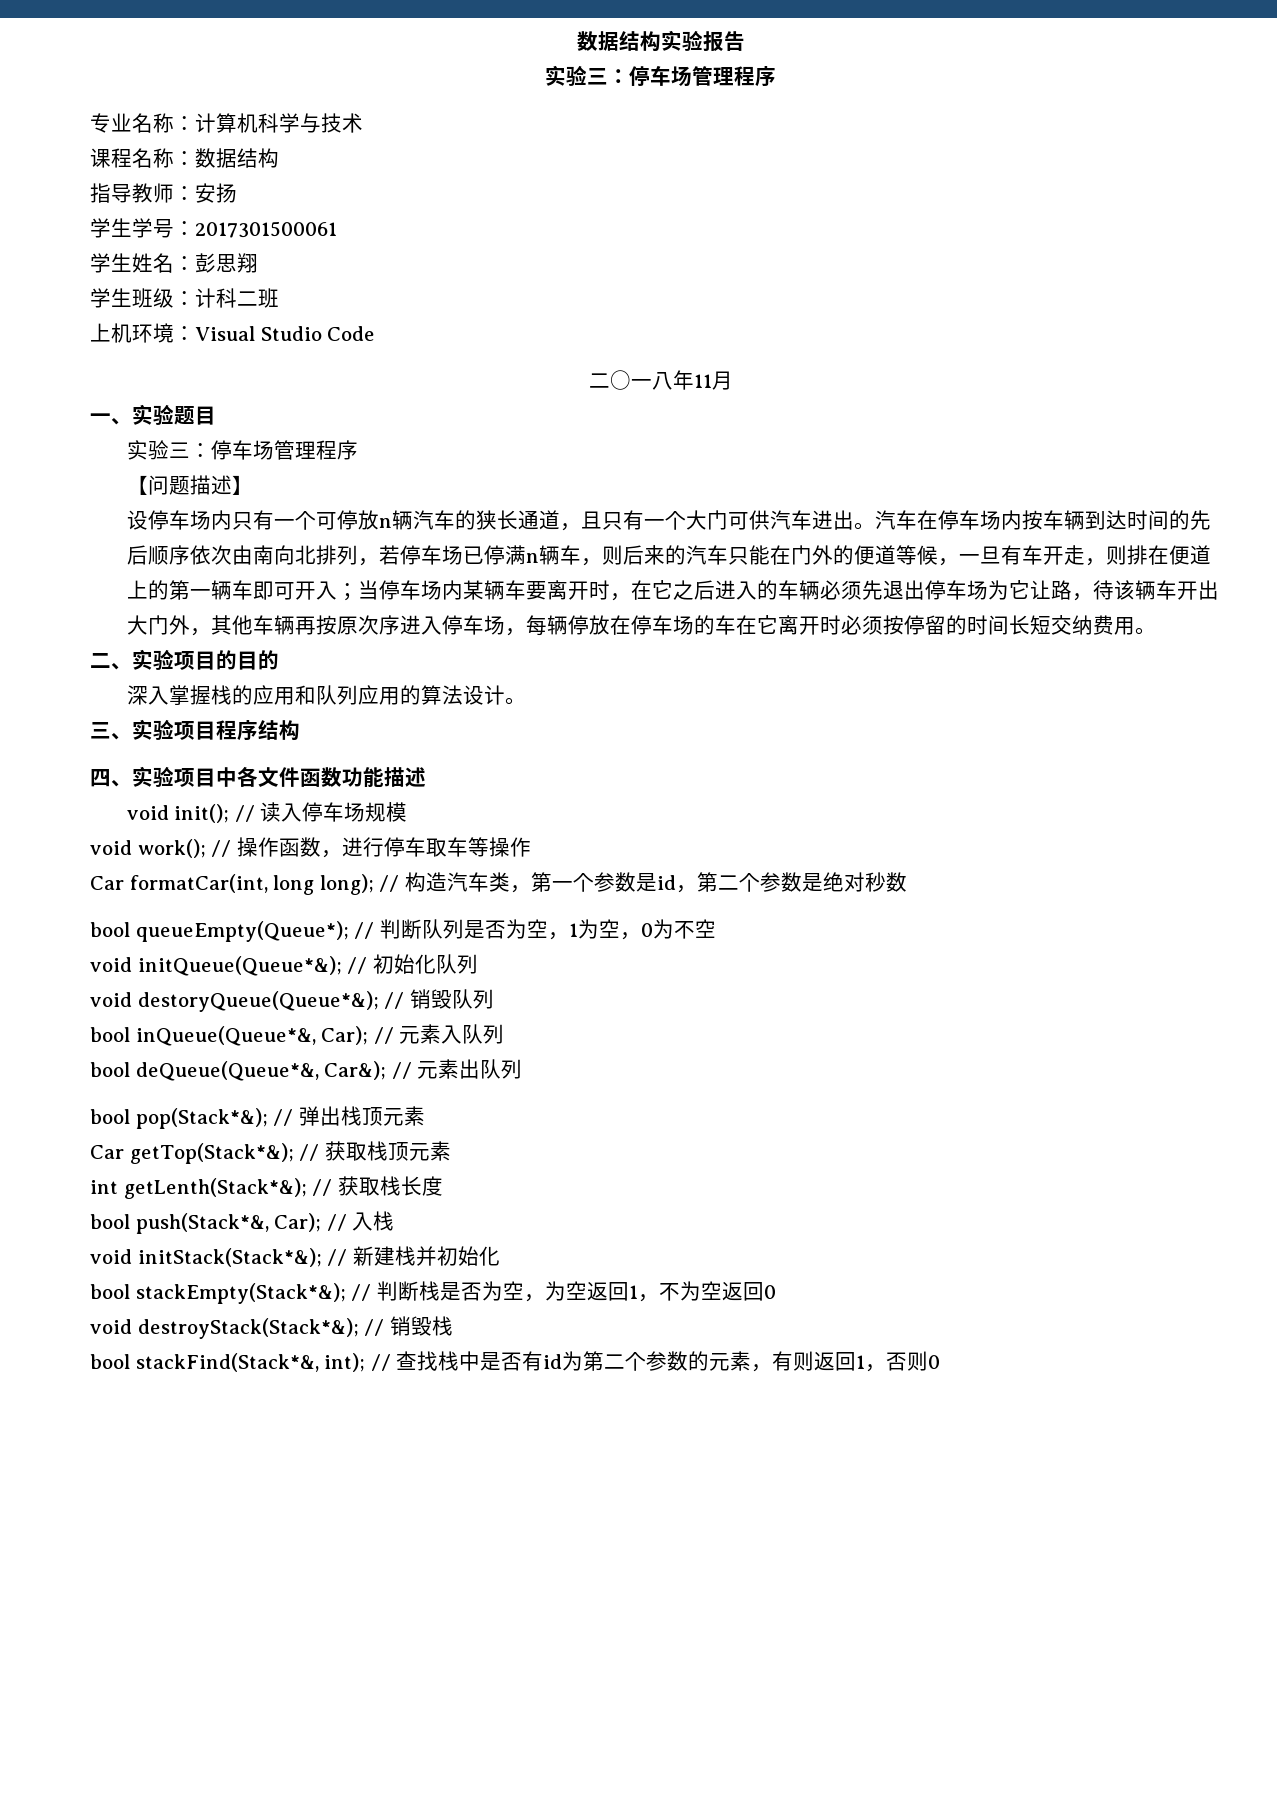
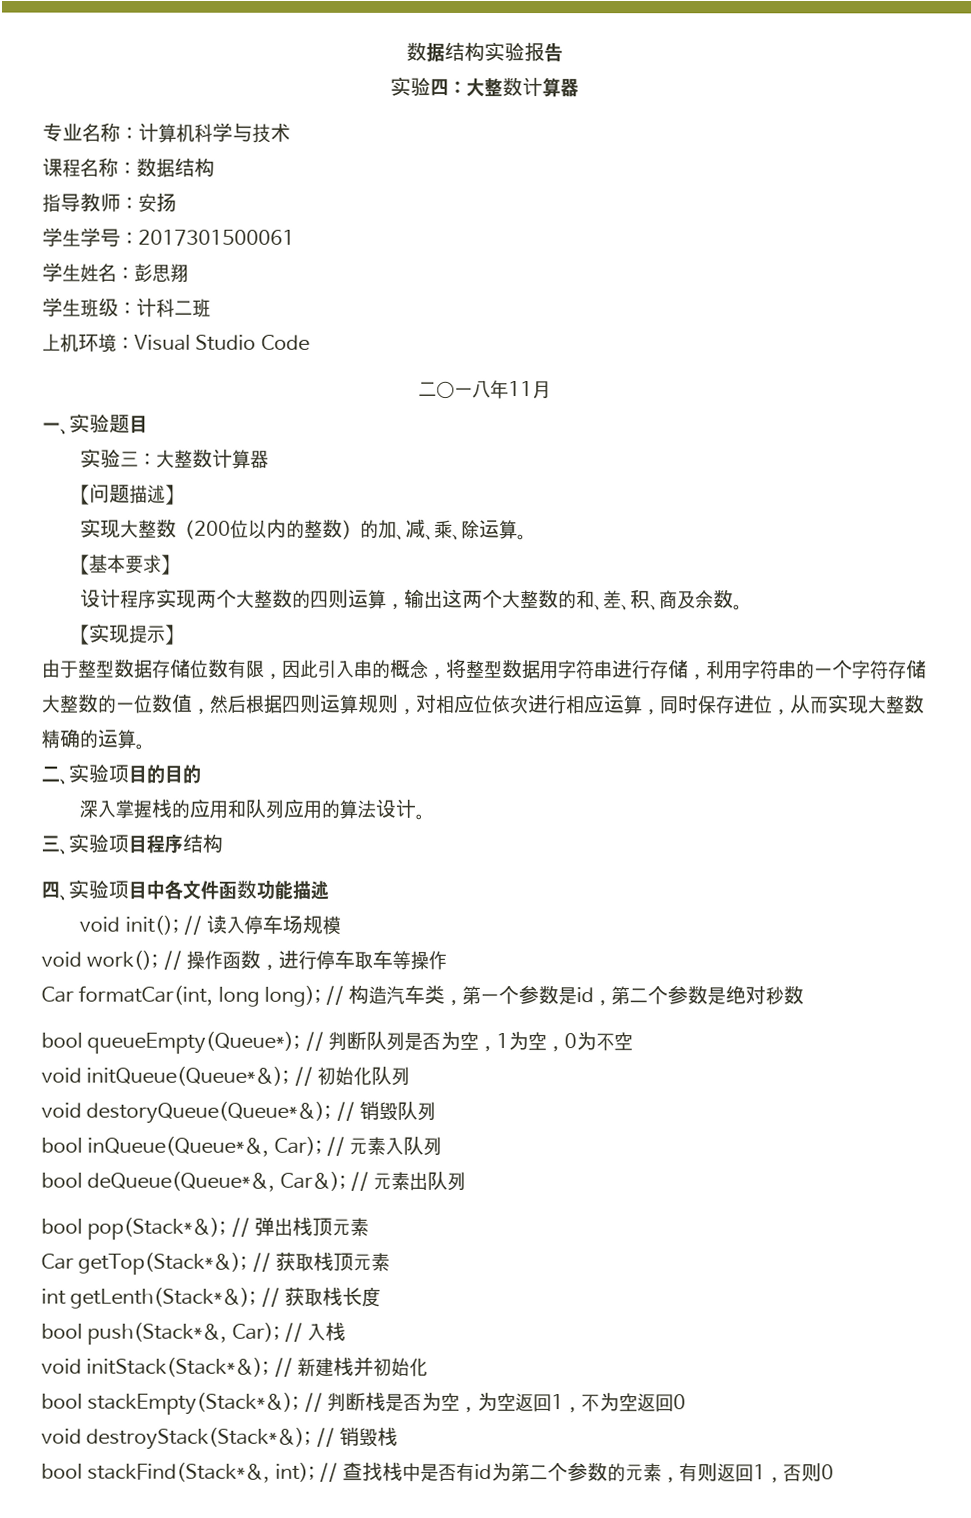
  数据结构实验报告
- 实验三：停车场管理程序
+ 实验四：大整数计算器
  一、实验题目
- 实验三：停车场管理程序
+ 实验三：大整数计算器
- 设停车场内只有一个可停放n辆汽车的狭长通道，且只有一个大门可供汽车进出。汽车在停车场内按车辆到达时间的先后顺序依次由南向北排列，若停车场已停满n辆车，则后来的汽车只能在门外的便道等候，一旦有车开走，则排在便道上的第一辆车即可开入；当停车场内某辆车要离开时，在它之后进入的车辆必须先退出停车场为它让路，待该辆车开出大门外，其他车辆再按原次序进入停车场，每辆停放在停车场的车在它离开时必须按停留的时间长短交纳费用。
+ 实现大整数（200位以内的整数）的加、减、乘、除运算。
+ 【基本要求】
+ 设计程序实现两个大整数的四则运算，输出这两个大整数的和、差、积、商及余数。
+ 【实现提示】
+ 由于整型数据存储位数有限，因此引入串的概念，将整型数据用字符串进行存储，利用字符串的一个字符存储大整数的一位数值，然后根据四则运算规则，对相应位依次进行相应运算，同时保存进位，从而实现大整数精确的运算。

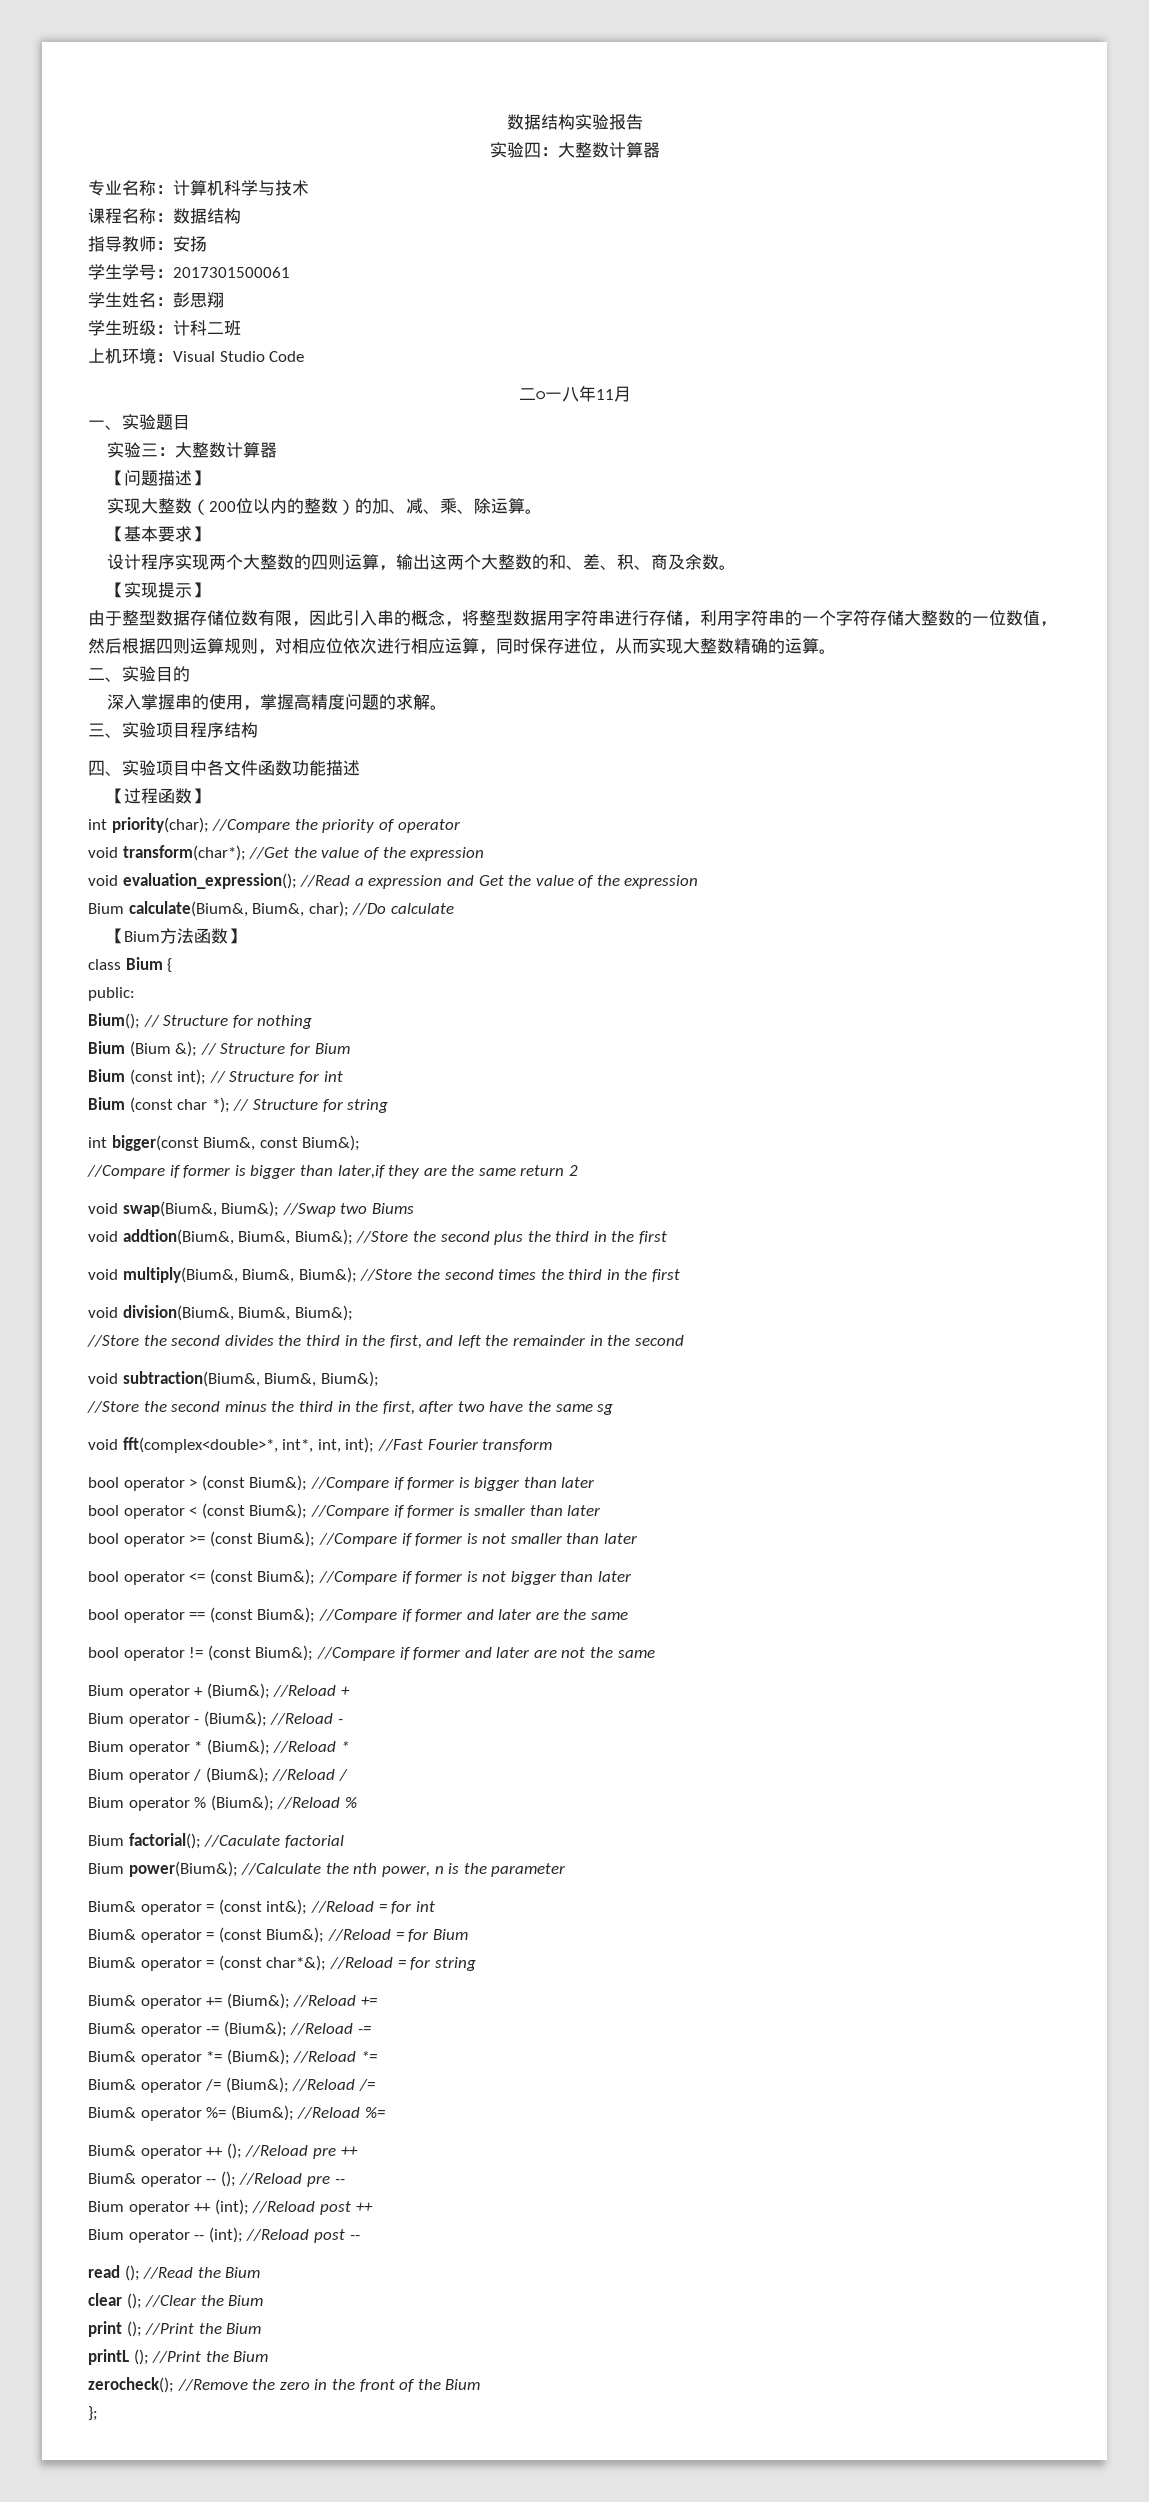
- 二、实验项目的目的
+ 二、实验目的
- 深入掌握栈的应用和队列应用的算法设计。
+ 深入掌握串的使用，掌握高精度问题的求解。
- void init(); // 读入停车场规模
- void work(); // 操作函数，进行停车取车等操作
- Car formatCar(int, long long); // 构造汽车类，第一个参数是id，第二个参数是绝对秒数
- bool queueEmpty(Queue*); // 判断队列是否为空，1为空，0为不空
- void initQueue(Queue*&); // 初始化队列
- void destoryQueue(Queue*&); // 销毁队列
- bool inQueue(Queue*&, Car); // 元素入队列
- bool deQueue(Queue*&, Car&); // 元素出队列
- bool pop(Stack*&); // 弹出栈顶元素
- Car getTop(Stack*&); // 获取栈顶元素
- int getLenth(Stack*&); // 获取栈长度
- bool push(Stack*&, Car); // 入栈
- void initStack(Stack*&); // 新建栈并初始化
- bool stackEmpty(Stack*&); // 判断栈是否为空，为空返回1，不为空返回0
- void destroyStack(Stack*&); // 销毁栈
- bool stackFind(Stack*&, int); // 查找栈中是否有id为第二个参数的元素，有则返回1，否则0
+ 【过程函数】
+ int priority(char); //Compare the priority of operator
+ void transform(char*); //Get the value of the expression
+ void evaluation_expression(); //Read a expression and Get the value of the expression
+ Bium calculate(Bium&, Bium&, char); //Do calculate
+ 【Bium方法函数】
+ class Bium {
+ public:
+ Bium(); // Structure for nothing
+ Bium (Bium &); // Structure for Bium
+ Bium (const int); // Structure for int
+ Bium (const char *); // Structure for string
+ int bigger(const Bium&, const Bium&);
+ //Compare if former is bigger than later,if they are the same return 2
+ void swap(Bium&, Bium&); //Swap two Biums
+ void addtion(Bium&, Bium&, Bium&); //Store the second plus the third in the first
+ void multiply(Bium&, Bium&, Bium&); //Store the second times the third in the first
+ void division(Bium&, Bium&, Bium&);
+ //Store the second divides the third in the first, and left the remainder in the second
+ void subtraction(Bium&, Bium&, Bium&);
+ //Store the second minus the third in the first, after two have the same sg
+ void fft(complex<double>*, int*, int, int); //Fast Fourier transform
+ bool operator > (const Bium&); //Compare if former is bigger than later
+ bool operator < (const Bium&); //Compare if former is smaller than later
+ bool operator >= (const Bium&); //Compare if former is not smaller than later
+ bool operator <= (const Bium&); //Compare if former is not bigger than later
+ bool operator == (const Bium&); //Compare if former and later are the same
+ bool operator != (const Bium&); //Compare if former and later are not the same
+ Bium operator + (Bium&); //Reload +
+ Bium operator - (Bium&); //Reload -
+ Bium operator * (Bium&); //Reload *
+ Bium operator / (Bium&); //Reload /
+ Bium operator % (Bium&); //Reload %
+ Bium factorial(); //Caculate factorial
+ Bium power(Bium&); //Calculate the nth power, n is the parameter
+ Bium& operator = (const int&); //Reload = for int
+ Bium& operator = (const Bium&); //Reload = for Bium
+ Bium& operator = (const char*&); //Reload = for string
+ Bium& operator += (Bium&); //Reload +=
+ Bium& operator -= (Bium&); //Reload -=
+ Bium& operator *= (Bium&); //Reload *=
+ Bium& operator /= (Bium&); //Reload /=
+ Bium& operator %= (Bium&); //Reload %=
+ Bium& operator ++ (); //Reload pre ++
+ Bium& operator -- (); //Reload pre --
+ Bium operator ++ (int); //Reload post ++
+ Bium operator -- (int); //Reload post --
+ read (); //Read the Bium
+ clear (); //Clear the Bium
+ print (); //Print the Bium
+ printL (); //Print the Bium
+ zerocheck(); //Remove the zero in the front of the Bium
+ };

